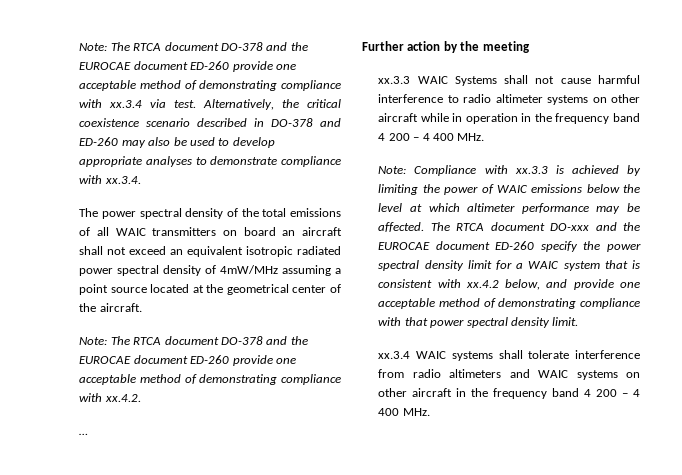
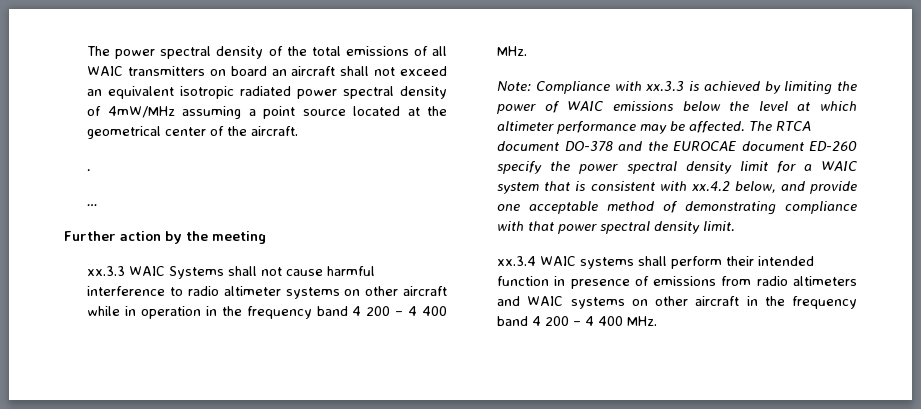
- Note: The RTCA document DO-378 and the EUROCAE document ED-260 provide one acceptable method of demonstrating compliance with xx.3.4 via test. Alternatively, the critical coexistence scenario described in DO-378 and ED-260 may also be used to develop appropriate analyses to demonstrate compliance with xx.3.4.
- Note: The RTCA document DO-378 and the EUROCAE document ED-260 provide one acceptable method of demonstrating compliance with xx.4.2.
+ .
- The RTCA document DO-xxx and the EUROCAE document ED-260 specify the power spectral density limit for a WAIC system that is consistent with xx.4.2 below, and provide one acceptable method of demonstrating compliance with that power spectral density limit.
+ The RTCA document DO-378 and the EUROCAE document ED-260 specify the power spectral density limit for a WAIC system that is consistent with xx.4.2 below, and provide one acceptable method of demonstrating compliance with that power spectral density limit.
- xx.3.4 WAIC systems shall tolerate interference from radio altimeters and WAIC systems on other aircraft in the frequency band 4 200 – 4 400 MHz.
+ xx.3.4 WAIC systems shall perform their intended function in presence of emissions from radio altimeters and WAIC systems on other aircraft in the frequency band 4 200 – 4 400 MHz.

